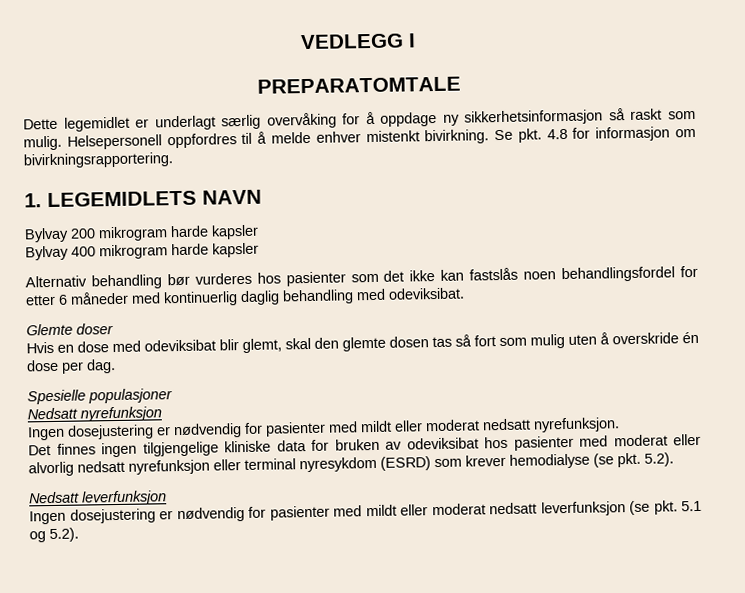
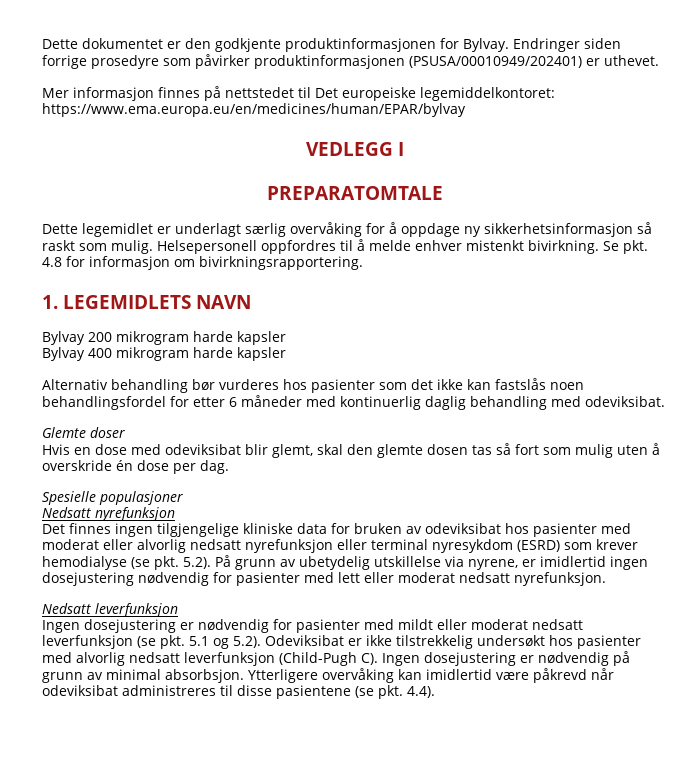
+ Dette dokumentet er den godkjente produktinformasjonen for Bylvay. Endringer siden forrige prosedyre som påvirker produktinformasjonen (PSUSA/00010949/202401) er uthevet.
+ Mer informasjon finnes på nettstedet til Det europeiske legemiddelkontoret: https://www.ema.europa.eu/en/medicines/human/EPAR/bylvay
- Ingen dosejustering er nødvendig for pasienter med mildt eller moderat nedsatt nyrefunksjon.
- Det finnes ingen tilgjengelige kliniske data for bruken av odeviksibat hos pasienter med moderat eller alvorlig nedsatt nyrefunksjon eller terminal nyresykdom (ESRD) som krever hemodialyse (se pkt. 5.2).
+ Det finnes ingen tilgjengelige kliniske data for bruken av odeviksibat hos pasienter med moderat eller alvorlig nedsatt nyrefunksjon eller terminal nyresykdom (ESRD) som krever hemodialyse (se pkt. 5.2). På grunn av ubetydelig utskillelse via nyrene, er imidlertid ingen dosejustering nødvendig for pasienter med lett eller moderat nedsatt nyrefunksjon.
- Ingen dosejustering er nødvendig for pasienter med mildt eller moderat nedsatt leverfunksjon (se pkt. 5.1 og 5.2).
+ Ingen dosejustering er nødvendig for pasienter med mildt eller moderat nedsatt leverfunksjon (se pkt. 5.1 og 5.2). Odeviksibat er ikke tilstrekkelig undersøkt hos pasienter med alvorlig nedsatt leverfunksjon (Child-Pugh C). Ingen dosejustering er nødvendig på grunn av minimal absorbsjon. Ytterligere overvåking kan imidlertid være påkrevd når odeviksibat administreres til disse pasientene (se pkt. 4.4).

